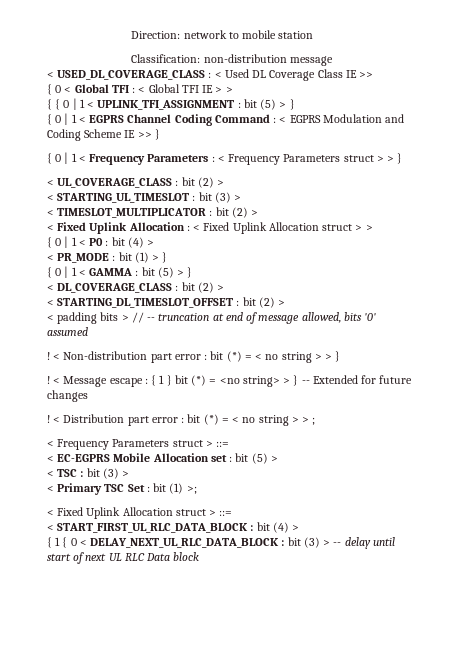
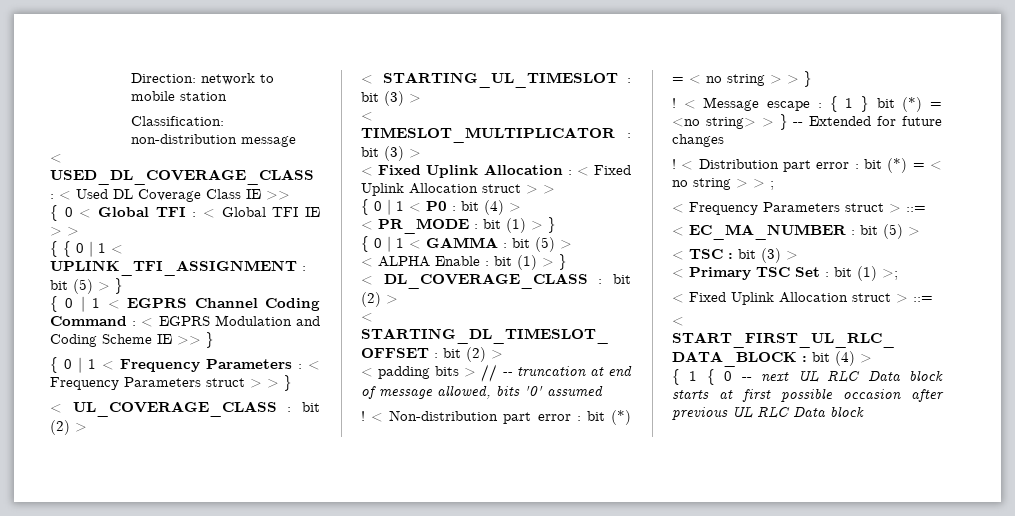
- < TIMESLOT_MULTIPLICATOR : bit (2) >
+ < TIMESLOT_MULTIPLICATOR : bit (3) >
- { 0 | 1 < GAMMA : bit (5) > }
+ { 0 | 1 < GAMMA : bit (5) >
+ < ALPHA Enable : bit (1) > }
- < EC-EGPRS Mobile Allocation set : bit (5) >
+ < EC_MA_NUMBER : bit (5) >
- { 1 { 0 < DELAY_NEXT_UL_RLC_DATA_BLOCK : bit (3) > -- delay until start of next UL RLC Data block
+ { 1 { 0 -- next UL RLC Data block starts at first possible occasion after previous UL RLC Data block

